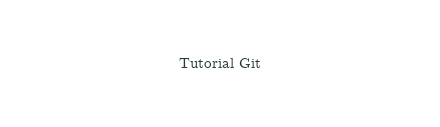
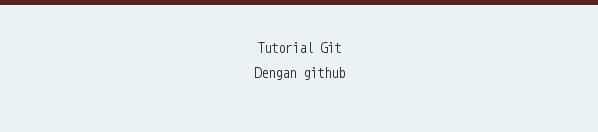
+ Dengan github

